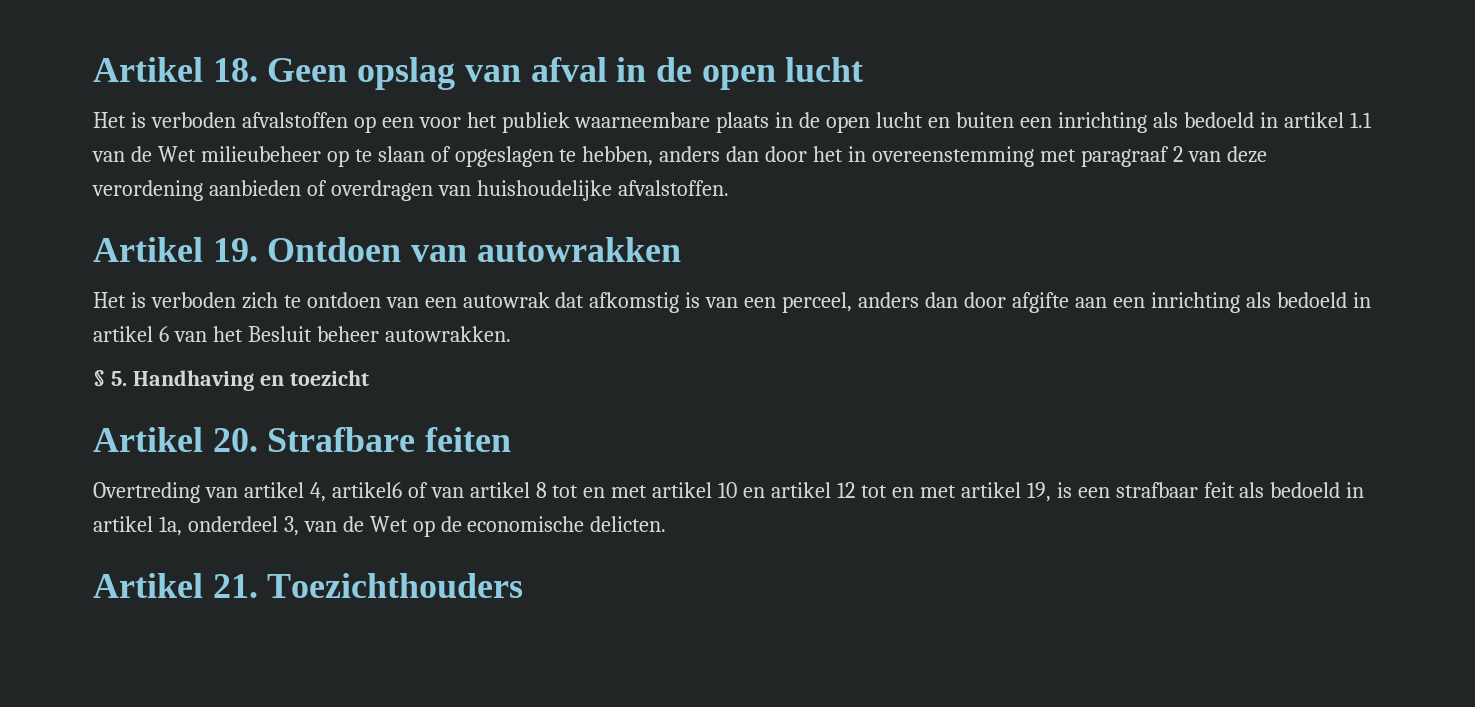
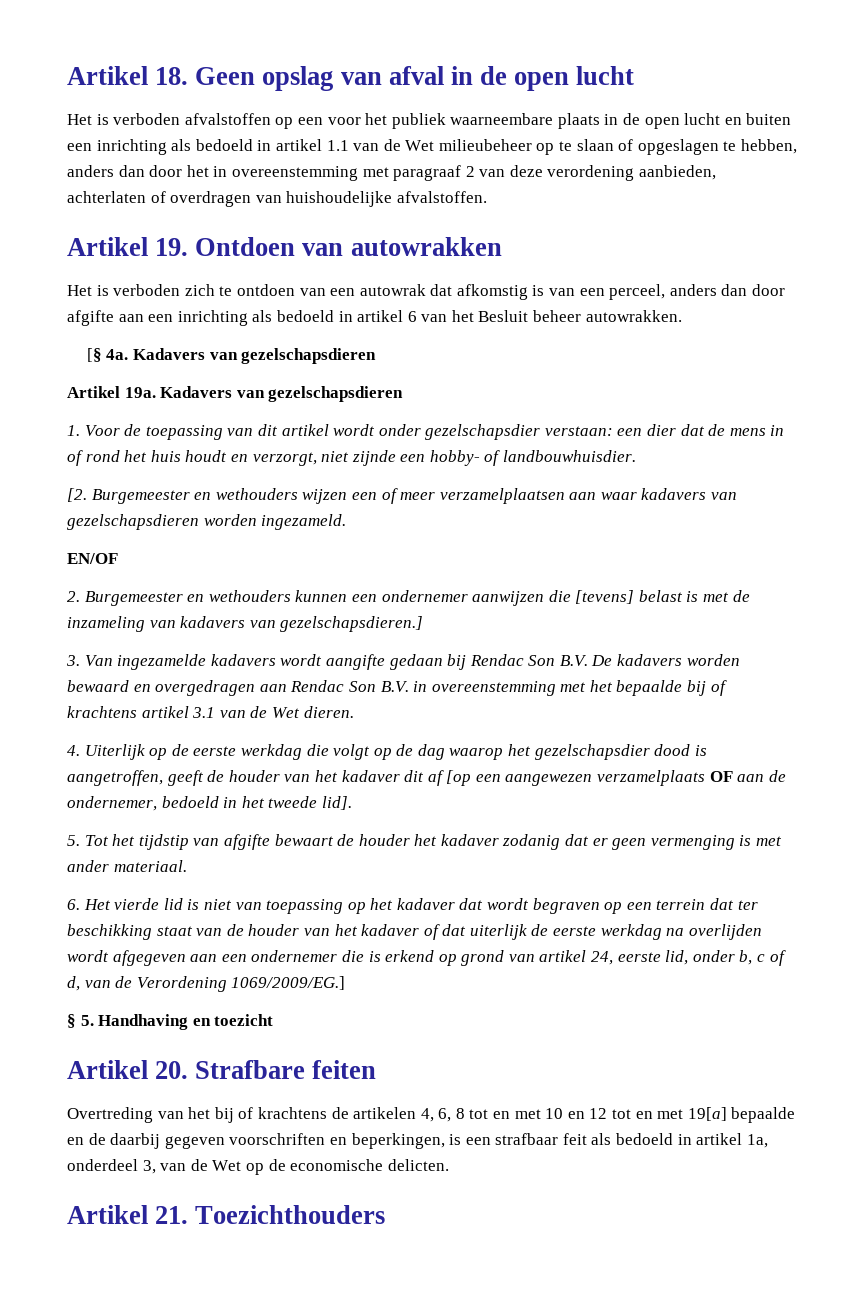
- Het is verboden afvalstoffen op een voor het publiek waarneembare plaats in de open lucht en buiten een inrichting als bedoeld in artikel 1.1 van de Wet milieubeheer op te slaan of opgeslagen te hebben, anders dan door het in overeenstemming met paragraaf 2 van deze verordening aanbieden of overdragen van huishoudelijke afvalstoffen.
+ Het is verboden afvalstoffen op een voor het publiek waarneembare plaats in de open lucht en buiten een inrichting als bedoeld in artikel 1.1 van de Wet milieubeheer op te slaan of opgeslagen te hebben, anders dan door het in overeenstemming met paragraaf 2 van deze verordening aanbieden, achterlaten of overdragen van huishoudelijke afvalstoffen.
+ [§ 4a. Kadavers van gezelschapsdieren
+ Artikel 19a. Kadavers van gezelschapsdieren
+ 1. Voor de toepassing van dit artikel wordt onder gezelschapsdier verstaan: een dier dat de mens in of rond het huis houdt en verzorgt, niet zijnde een hobby- of landbouwhuisdier.
+ [2. Burgemeester en wethouders wijzen een of meer verzamelplaatsen aan waar kadavers van gezelschapsdieren worden ingezameld.
+ EN/OF
+ 2. Burgemeester en wethouders kunnen een ondernemer aanwijzen die [tevens] belast is met de inzameling van kadavers van gezelschapsdieren.]
+ 3. Van ingezamelde kadavers wordt aangifte gedaan bij Rendac Son B.V. De kadavers worden bewaard en overgedragen aan Rendac Son B.V. in overeenstemming met het bepaalde bij of krachtens artikel 3.1 van de Wet dieren.
+ 4. Uiterlijk op de eerste werkdag die volgt op de dag waarop het gezelschapsdier dood is aangetroffen, geeft de houder van het kadaver dit af [op een aangewezen verzamelplaats OF aan de ondernemer, bedoeld in het tweede lid].
+ 5. Tot het tijdstip van afgifte bewaart de houder het kadaver zodanig dat er geen vermenging is met ander materiaal.
+ 6. Het vierde lid is niet van toepassing op het kadaver dat wordt begraven op een terrein dat ter beschikking staat van de houder van het kadaver of dat uiterlijk de eerste werkdag na overlijden wordt afgegeven aan een ondernemer die is erkend op grond van artikel 24, eerste lid, onder b, c of d, van de Verordening 1069/2009/EG.]
- Overtreding van artikel 4, artikel6 of van artikel 8 tot en met artikel 10 en artikel 12 tot en met artikel 19, is een strafbaar feit als bedoeld in artikel 1a, onderdeel 3, van de Wet op de economische delicten.
+ Overtreding van het bij of krachtens de artikelen 4, 6, 8 tot en met 10 en 12 tot en met 19[a] bepaalde en de daarbij gegeven voorschriften en beperkingen, is een strafbaar feit als bedoeld in artikel 1a, onderdeel 3, van de Wet op de economische delicten.

